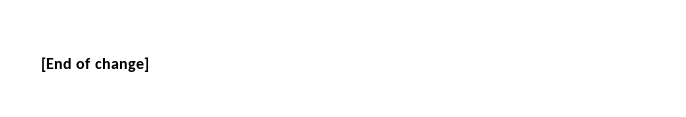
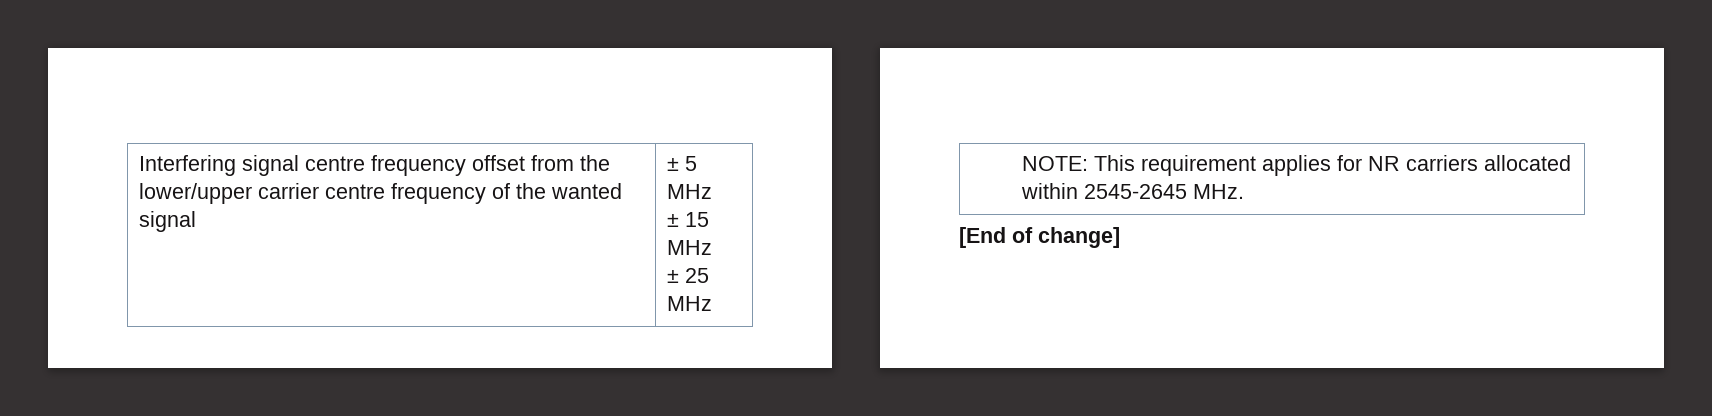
+ Interfering signal centre frequency offset from the lower/upper carrier centre frequency of the wanted signal | ± 5 MHz
+ ± 15 MHz
+ ± 25 MHz
+ NOTE: This requirement applies for NR carriers allocated within 2545-2645 MHz.

